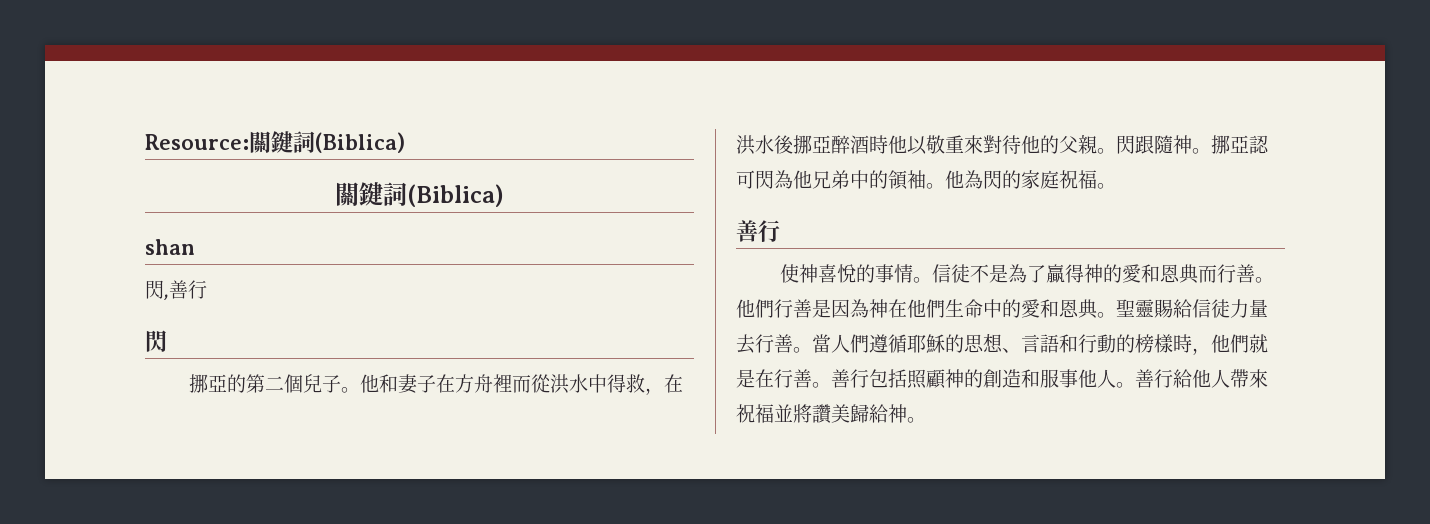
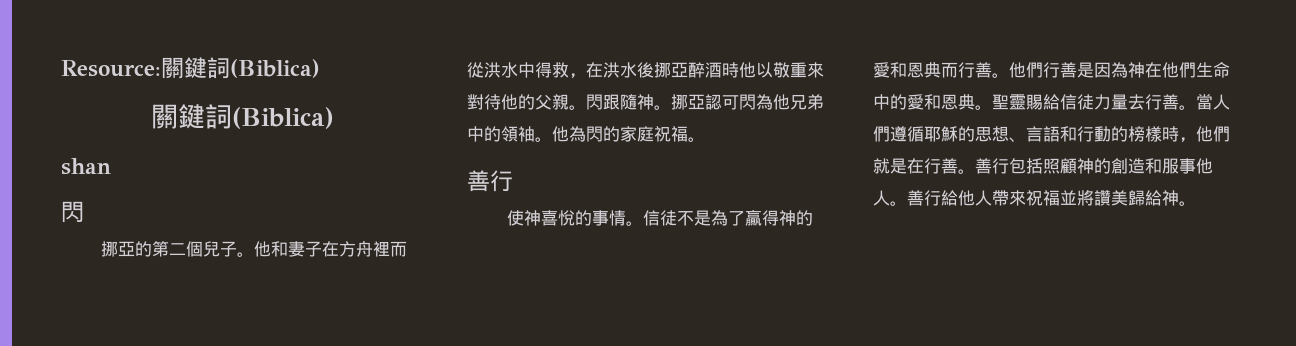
- 閃,善行

